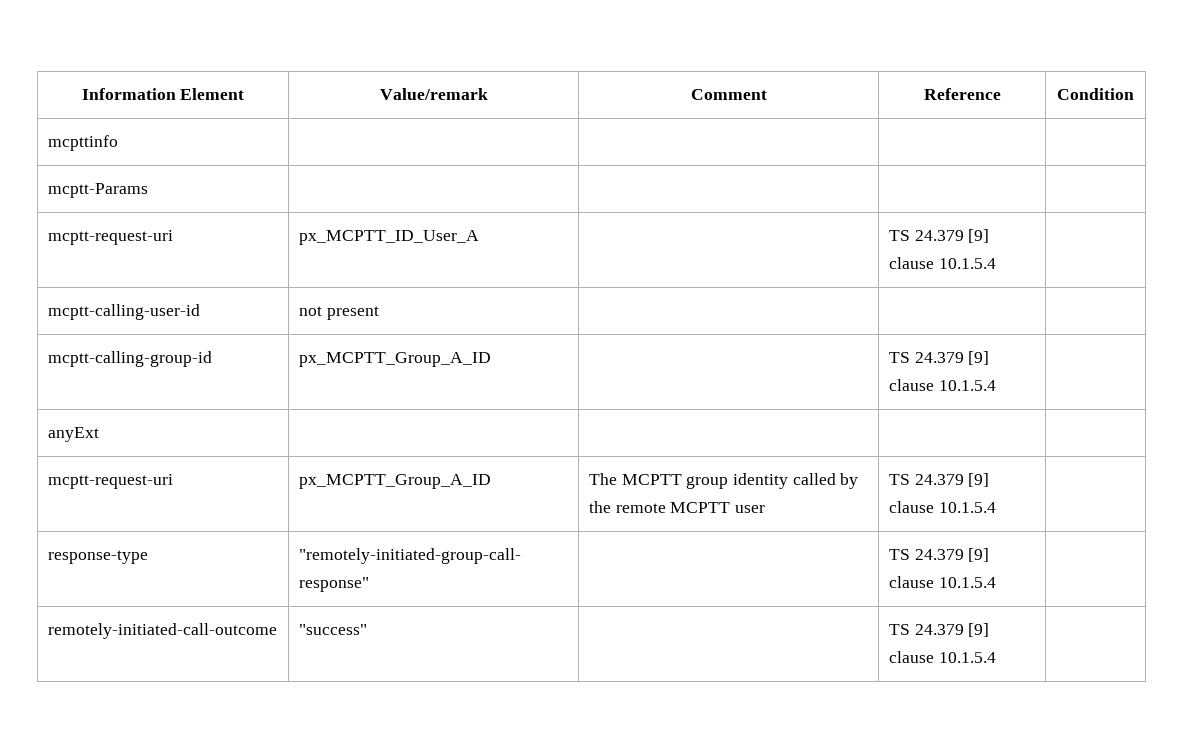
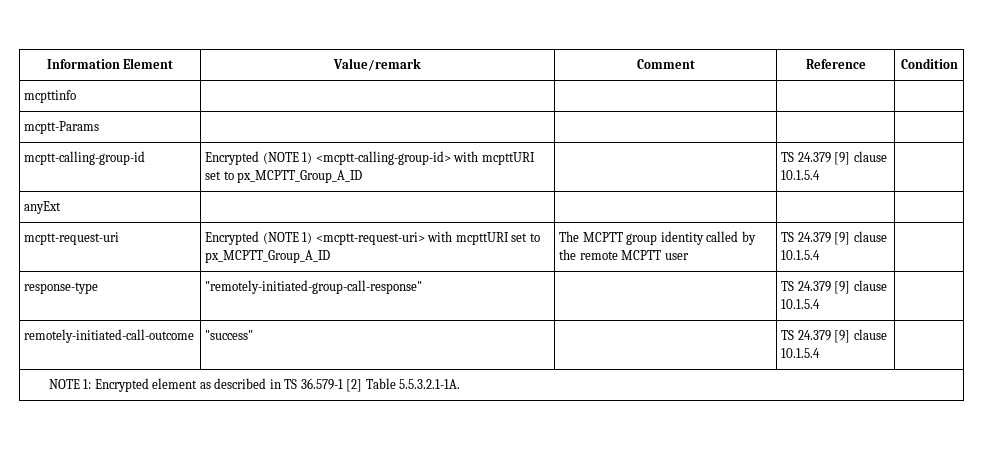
- mcptt-request-uri | px_MCPTT_ID_User_A | | TS 24.379 [9] clause 10.1.5.4 |
- mcptt-calling-user-id | not present | | |
- mcptt-calling-group-id | px_MCPTT_Group_A_ID | | TS 24.379 [9] clause 10.1.5.4 |
+ mcptt-calling-group-id | Encrypted (NOTE 1) <mcptt-calling-group-id> with mcpttURI set to px_MCPTT_Group_A_ID | | TS 24.379 [9] clause 10.1.5.4 |
- mcptt-request-uri | px_MCPTT_Group_A_ID | The MCPTT group identity called by the remote MCPTT user | TS 24.379 [9] clause 10.1.5.4 |
+ mcptt-request-uri | Encrypted (NOTE 1) <mcptt-request-uri> with mcpttURI set to px_MCPTT_Group_A_ID | The MCPTT group identity called by the remote MCPTT user | TS 24.379 [9] clause 10.1.5.4 |
+ NOTE 1: Encrypted element as described in TS 36.579-1 [2] Table 5.5.3.2.1-1A.

